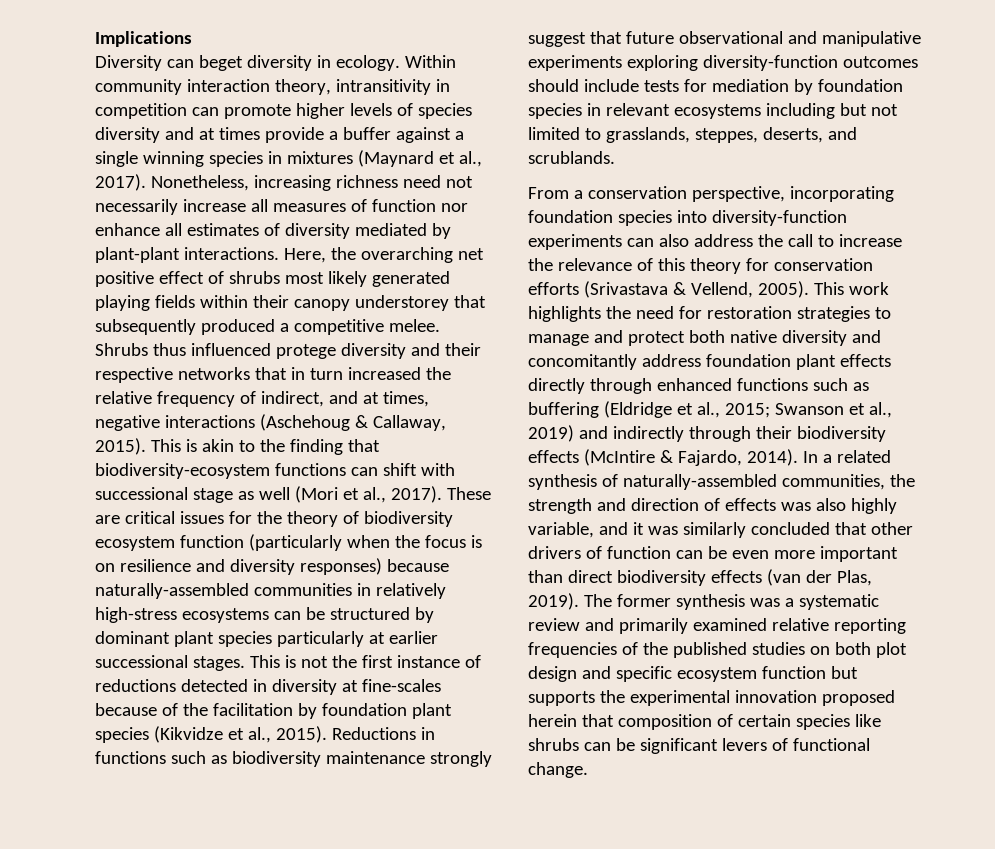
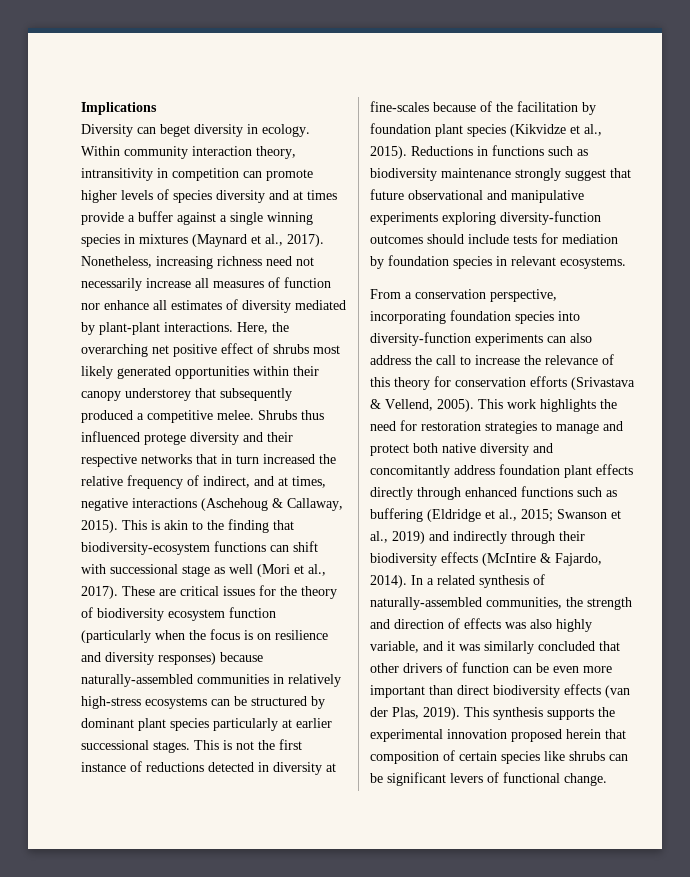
- Here, the overarching net positive effect of shrubs most likely generated playing fields within their canopy understorey that subsequently produced a competitive melee.
+ Here, the overarching net positive effect of shrubs most likely generated opportunities within their canopy understorey that subsequently produced a competitive melee.
- Reductions in functions such as biodiversity maintenance strongly suggest that future observational and manipulative experiments exploring diversity-function outcomes should include tests for mediation by foundation species in relevant ecosystems including but not limited to grasslands, steppes, deserts, and scrublands.
+ Reductions in functions such as biodiversity maintenance strongly suggest that future observational and manipulative experiments exploring diversity-function outcomes should include tests for mediation by foundation species in relevant ecosystems.
- The former synthesis was a systematic review and primarily examined relative reporting frequencies of the published studies on both plot design and specific ecosystem function but supports the experimental innovation proposed herein that composition of certain species like shrubs can be significant levers of functional change.
+ This synthesis supports the experimental innovation proposed herein that composition of certain species like shrubs can be significant levers of functional change.

